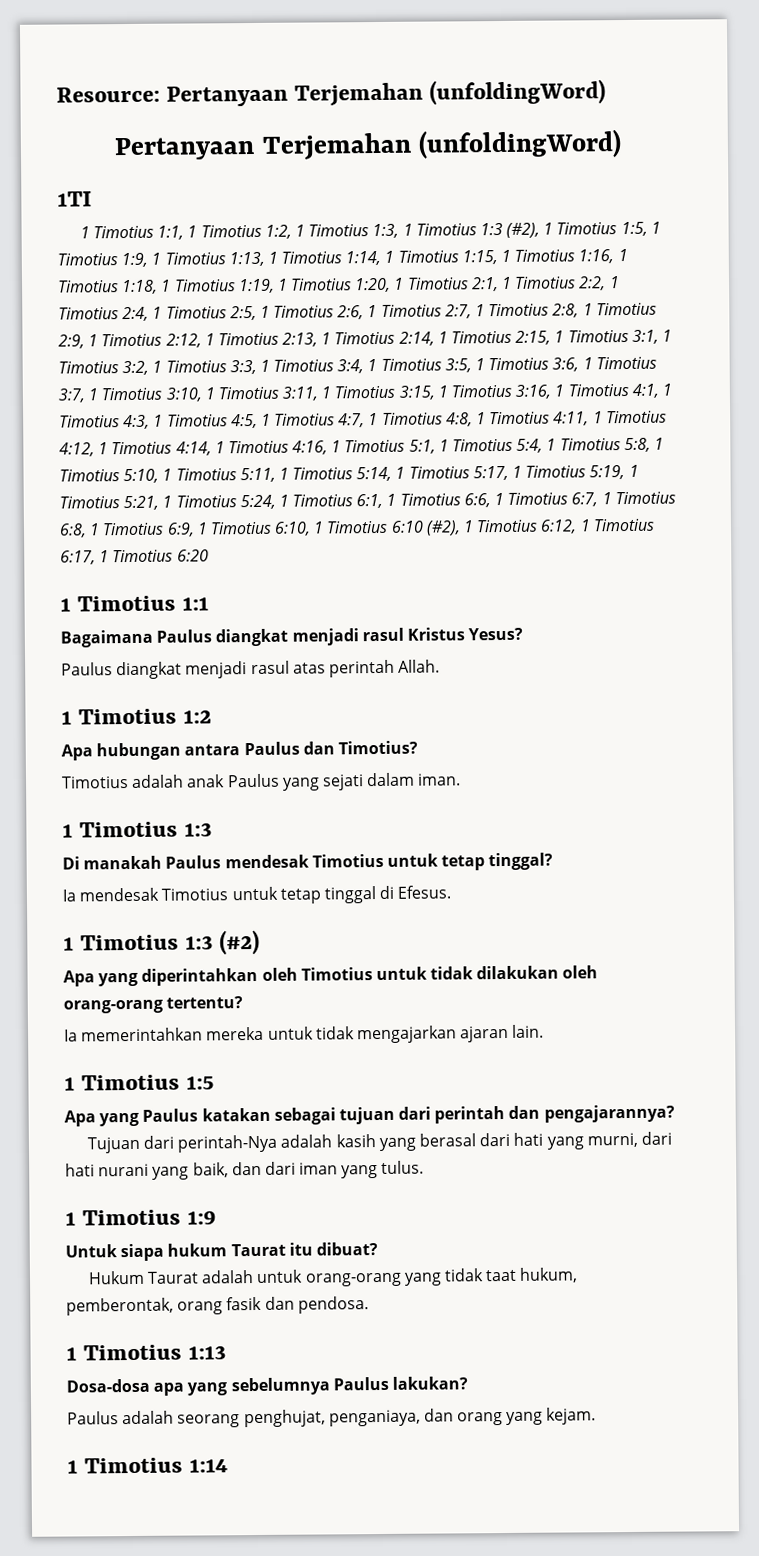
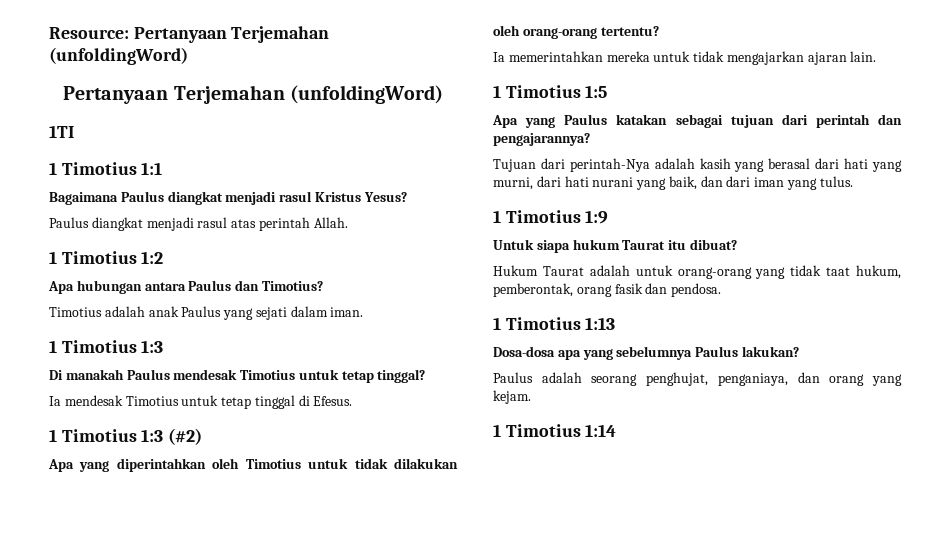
- 1 Timotius 1:1, 1 Timotius 1:2, 1 Timotius 1:3, 1 Timotius 1:3 (#2), 1 Timotius 1:5, 1 Timotius 1:9, 1 Timotius 1:13, 1 Timotius 1:14, 1 Timotius 1:15, 1 Timotius 1:16, 1 Timotius 1:18, 1 Timotius 1:19, 1 Timotius 1:20, 1 Timotius 2:1, 1 Timotius 2:2, 1 Timotius 2:4, 1 Timotius 2:5, 1 Timotius 2:6, 1 Timotius 2:7, 1 Timotius 2:8, 1 Timotius 2:9, 1 Timotius 2:12, 1 Timotius 2:13, 1 Timotius 2:14, 1 Timotius 2:15, 1 Timotius 3:1, 1 Timotius 3:2, 1 Timotius 3:3, 1 Timotius 3:4, 1 Timotius 3:5, 1 Timotius 3:6, 1 Timotius 3:7, 1 Timotius 3:10, 1 Timotius 3:11, 1 Timotius 3:15, 1 Timotius 3:16, 1 Timotius 4:1, 1 Timotius 4:3, 1 Timotius 4:5, 1 Timotius 4:7, 1 Timotius 4:8, 1 Timotius 4:11, 1 Timotius 4:12, 1 Timotius 4:14, 1 Timotius 4:16, 1 Timotius 5:1, 1 Timotius 5:4, 1 Timotius 5:8, 1 Timotius 5:10, 1 Timotius 5:11, 1 Timotius 5:14, 1 Timotius 5:17, 1 Timotius 5:19, 1 Timotius 5:21, 1 Timotius 5:24, 1 Timotius 6:1, 1 Timotius 6:6, 1 Timotius 6:7, 1 Timotius 6:8, 1 Timotius 6:9, 1 Timotius 6:10, 1 Timotius 6:10 (#2), 1 Timotius 6:12, 1 Timotius 6:17, 1 Timotius 6:20

